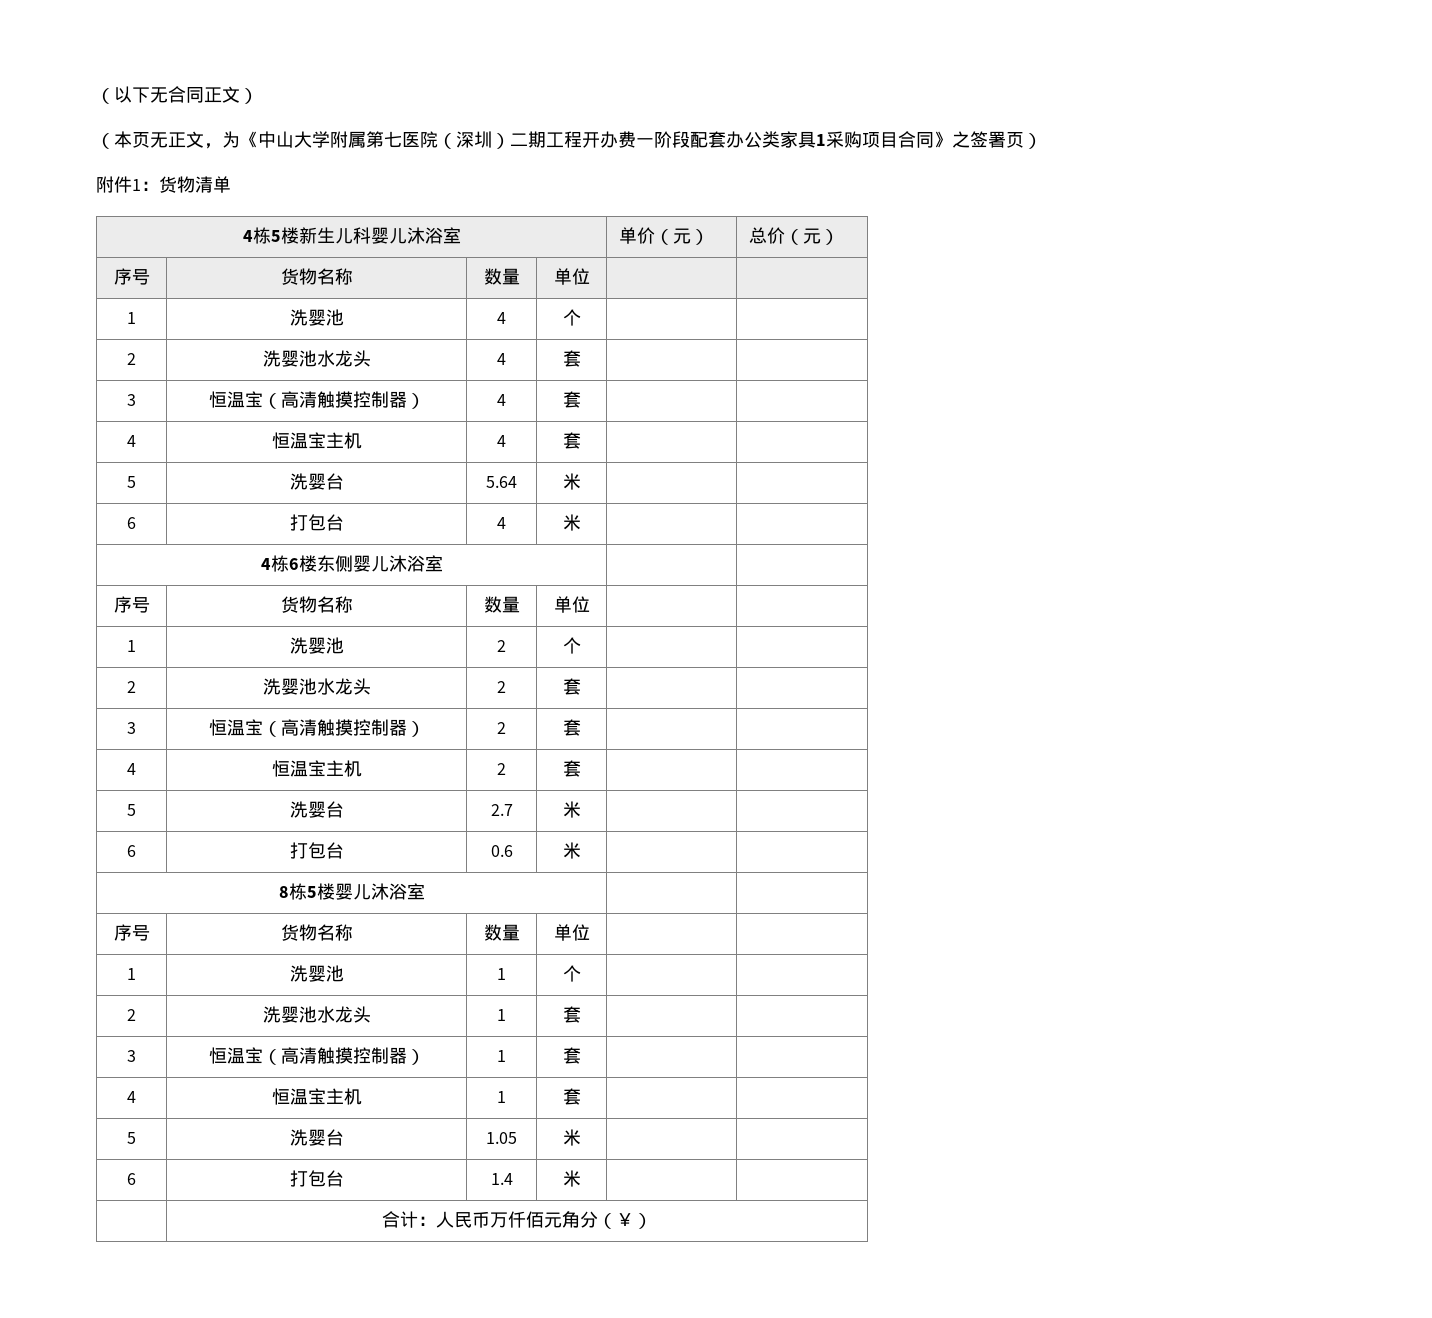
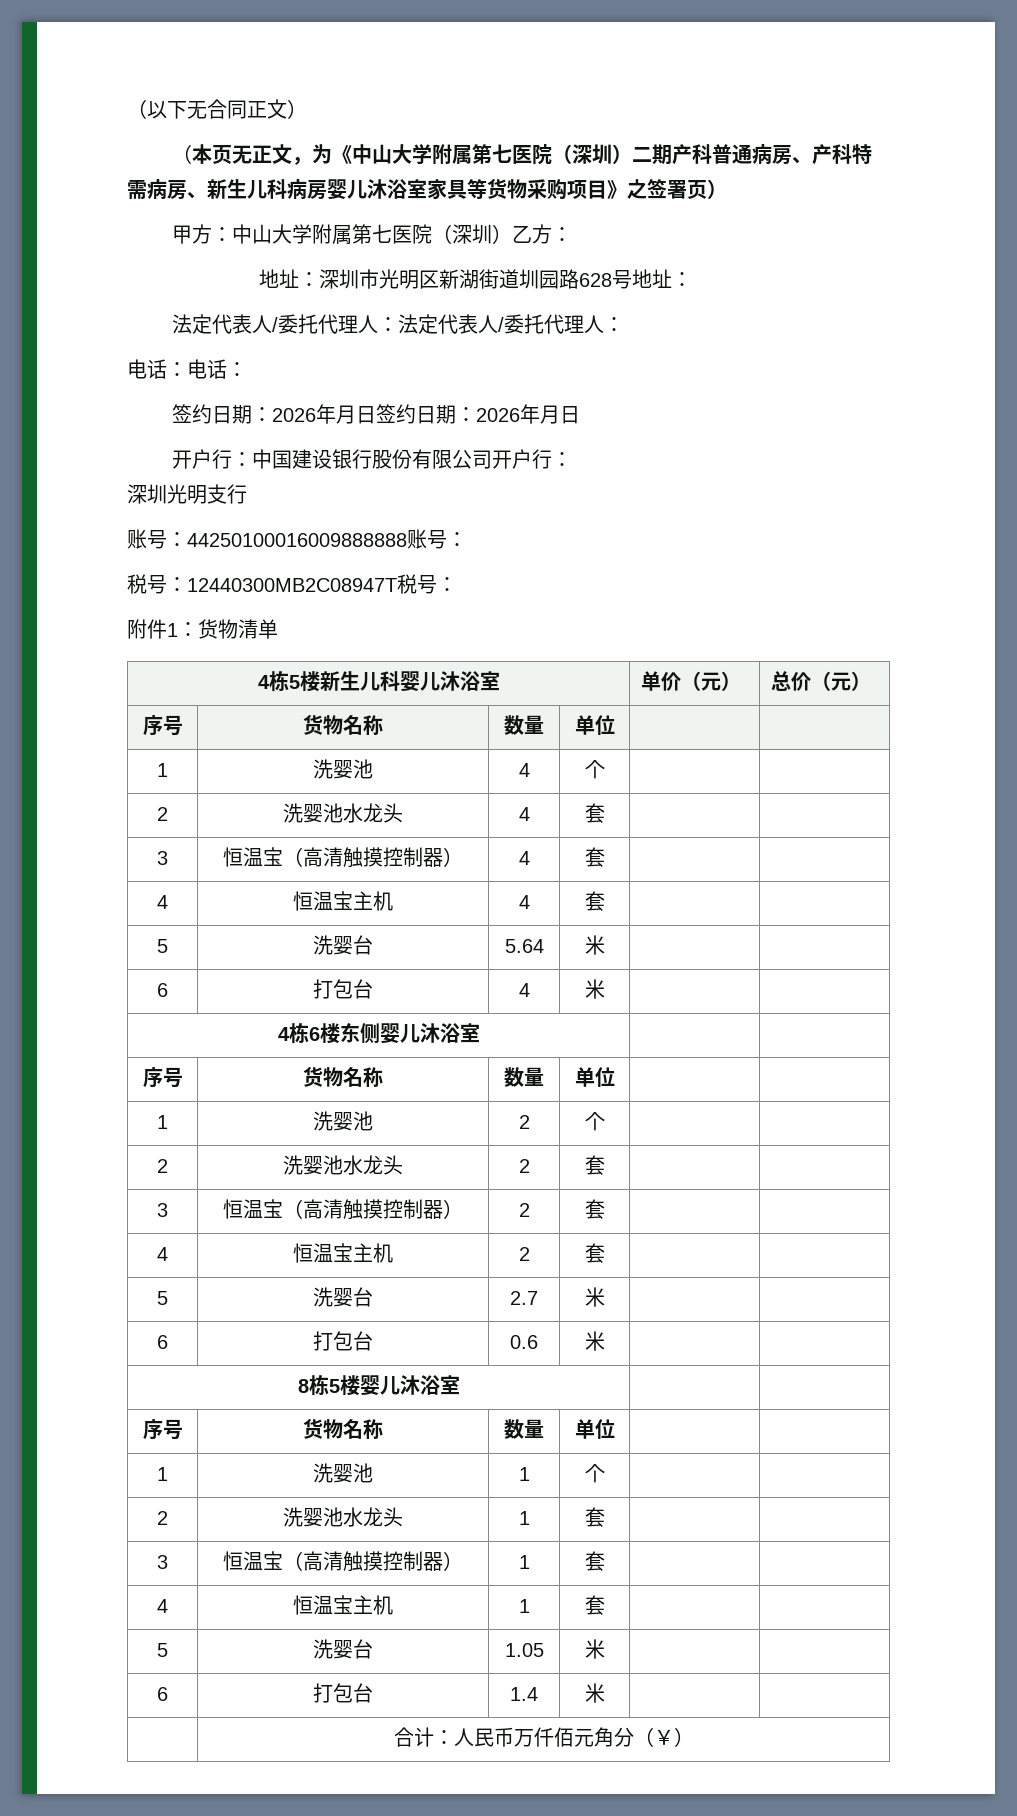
- （本页无正文，为《中山大学附属第七医院（深圳）二期工程开办费一阶段配套办公类家具1采购项目合同》之签署页）
+ （本页无正文，为《中山大学附属第七医院（深圳）二期产科普通病房、产科特需病房、新生儿科病房婴儿沐浴室家具等货物采购项目》之签署页）
+ 甲方：中山大学附属第七医院（深圳）乙方：
+ 地址：深圳市光明区新湖街道圳园路628号地址：
+ 法定代表人/委托代理人：法定代表人/委托代理人：
+ 电话：电话：
+ 签约日期：2026年月日签约日期：2026年月日
+ 开户行：中国建设银行股份有限公司开户行：
+ 深圳光明支行
+ 账号：44250100016009888888账号：
+ 税号：12440300MB2C08947T税号：

